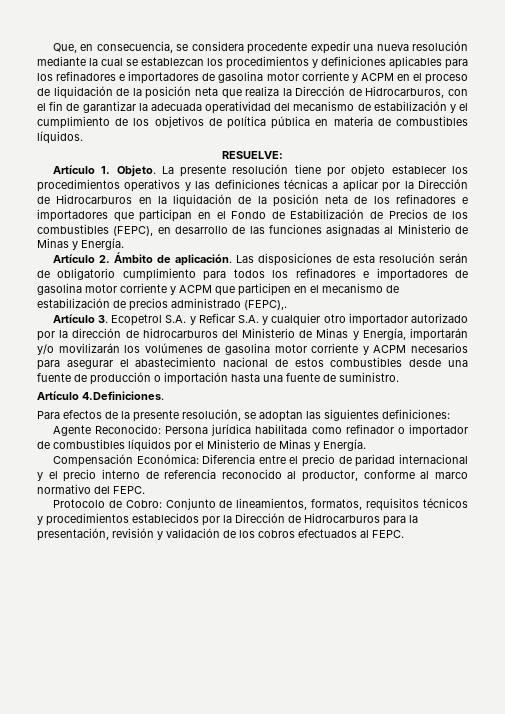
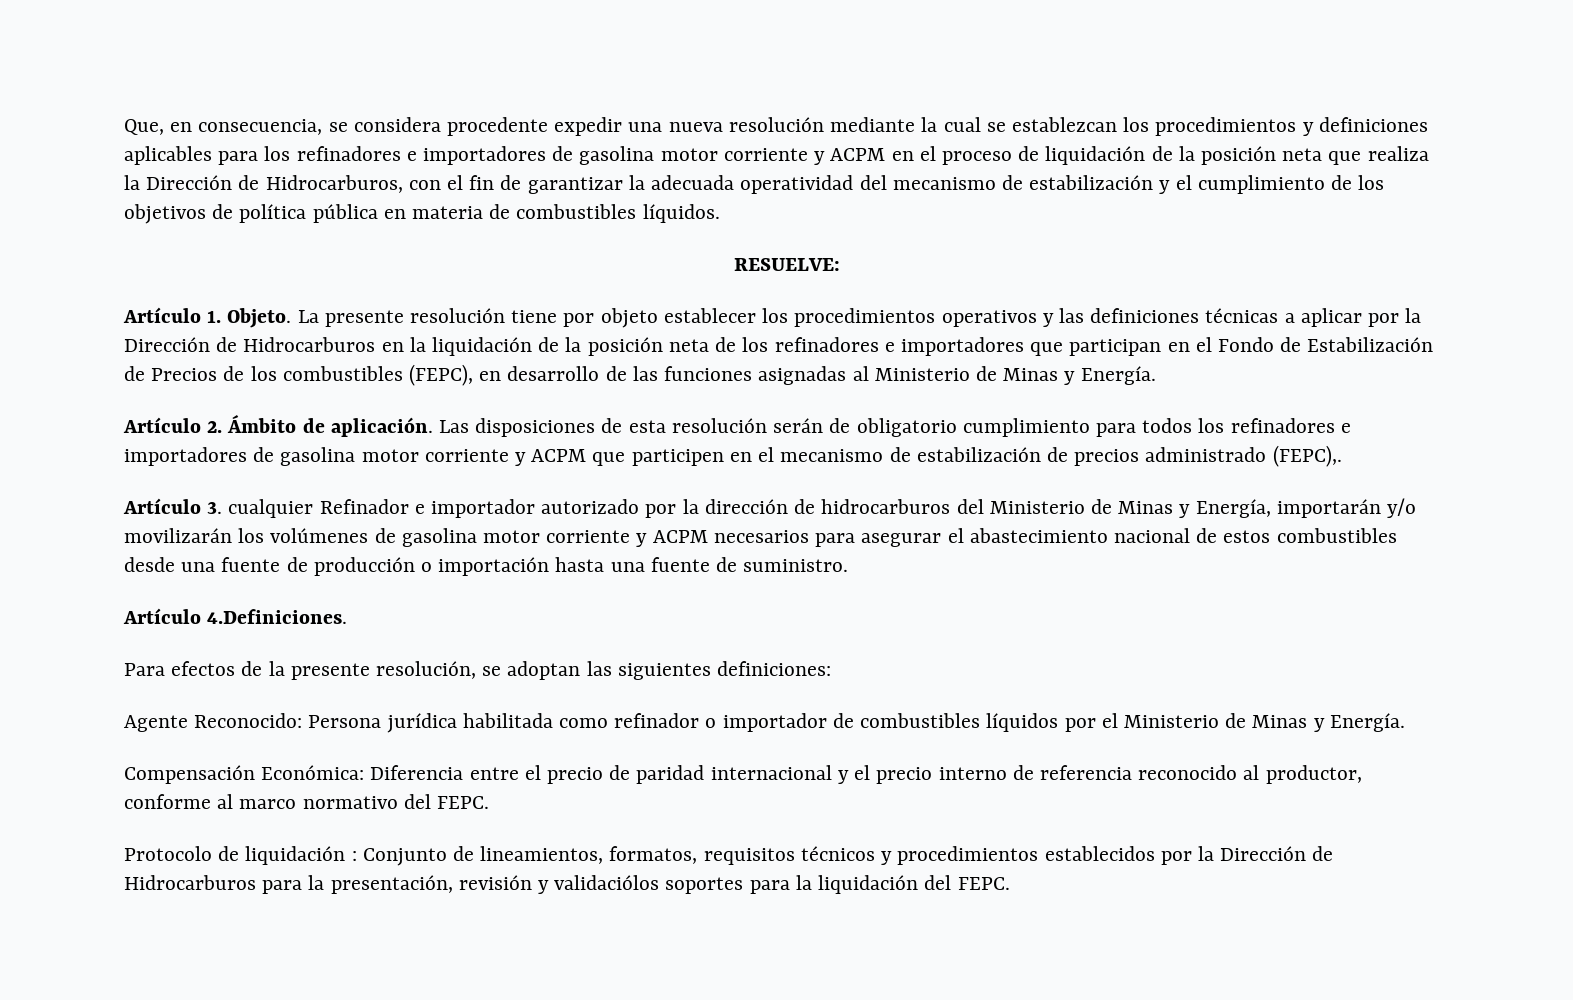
- Artículo 3. Ecopetrol S.A. y Reficar S.A. y cualquier otro importador autorizado por la dirección de hidrocarburos del Ministerio de Minas y Energía, importarán y/o movilizarán los volúmenes de gasolina motor corriente y ACPM necesarios para asegurar el abastecimiento nacional de estos combustibles desde una fuente de producción o importación hasta una fuente de suministro.
+ Artículo 3. cualquier Refinador e importador autorizado por la dirección de hidrocarburos del Ministerio de Minas y Energía, importarán y/o movilizarán los volúmenes de gasolina motor corriente y ACPM necesarios para asegurar el abastecimiento nacional de estos combustibles desde una fuente de producción o importación hasta una fuente de suministro.
- Protocolo de Cobro: Conjunto de lineamientos, formatos, requisitos técnicos y procedimientos establecidos por la Dirección de Hidrocarburos para la presentación, revisión y validación de los cobros efectuados al FEPC.
+ Protocolo de liquidación : Conjunto de lineamientos, formatos, requisitos técnicos y procedimientos establecidos por la Dirección de Hidrocarburos para la presentación, revisión y validaciólos soportes para la liquidación del FEPC.

